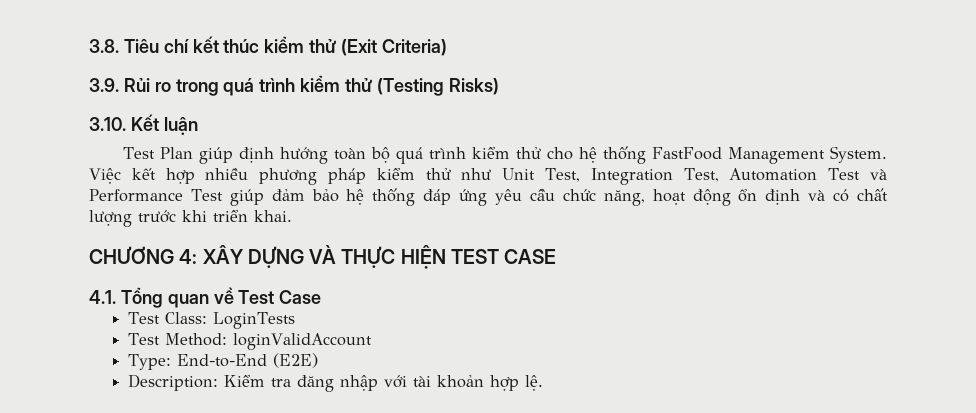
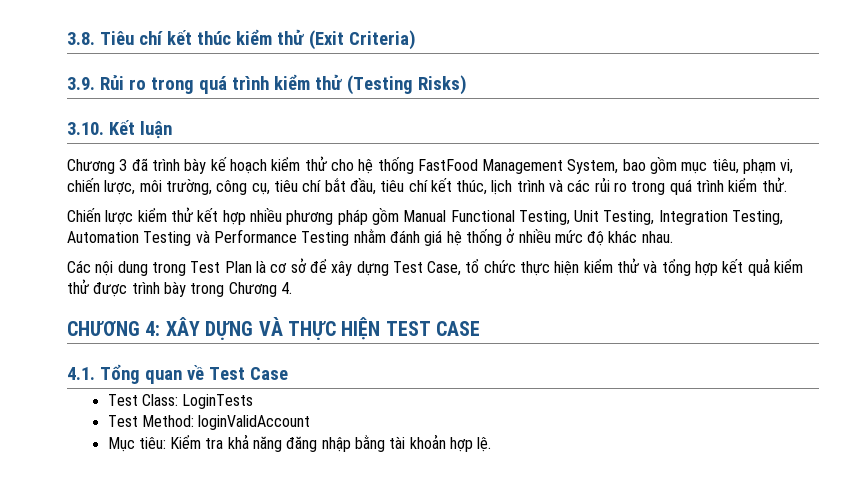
- Test Plan giúp định hướng toàn bộ quá trình kiểm thử cho hệ thống FastFood Management System. Việc kết hợp nhiều phương pháp kiểm thử như Unit Test, Integration Test, Automation Test và Performance Test giúp đảm bảo hệ thống đáp ứng yêu cầu chức năng, hoạt động ổn định và có chất lượng trước khi triển khai.
+ Chương 3 đã trình bày kế hoạch kiểm thử cho hệ thống FastFood Management System, bao gồm mục tiêu, phạm vi, chiến lược, môi trường, công cụ, tiêu chí bắt đầu, tiêu chí kết thúc, lịch trình và các rủi ro trong quá trình kiểm thử.
+ Chiến lược kiểm thử kết hợp nhiều phương pháp gồm Manual Functional Testing, Unit Testing, Integration Testing, Automation Testing và Performance Testing nhằm đánh giá hệ thống ở nhiều mức độ khác nhau.
+ Các nội dung trong Test Plan là cơ sở để xây dựng Test Case, tổ chức thực hiện kiểm thử và tổng hợp kết quả kiểm thử được trình bày trong Chương 4.
- Type: End-to-End (E2E)
- Description: Kiểm tra đăng nhập với tài khoản hợp lệ.
+ Mục tiêu: Kiểm tra khả năng đăng nhập bằng tài khoản hợp lệ.

